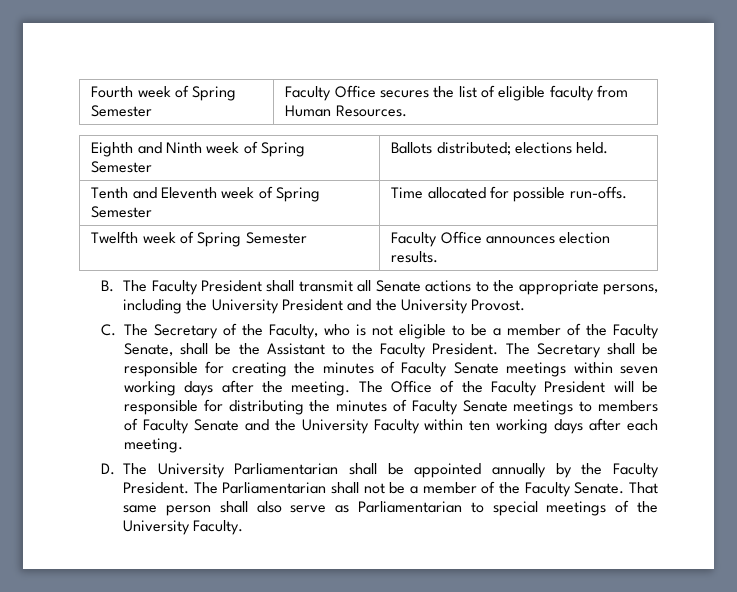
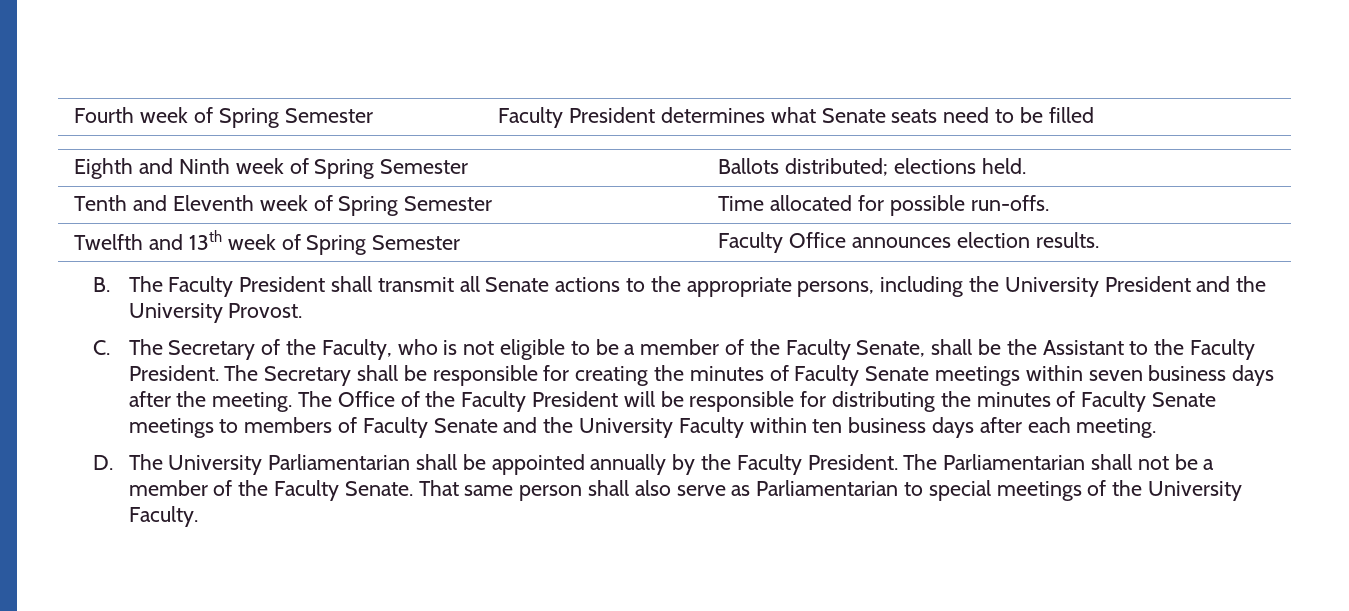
- Fourth week of Spring Semester | Faculty Office secures the list of eligible faculty from Human Resources.
+ Fourth week of Spring Semester | Faculty President determines what Senate seats need to be filled
- Twelfth week of Spring Semester | Faculty Office announces election results.
+ Twelfth and 13th week of Spring Semester | Faculty Office announces election results.
- The Secretary shall be responsible for creating the minutes of Faculty Senate meetings within seven working days after the meeting.
+ The Secretary shall be responsible for creating the minutes of Faculty Senate meetings within seven business days after the meeting.
- The Office of the Faculty President will be responsible for distributing the minutes of Faculty Senate meetings to members of Faculty Senate and the University Faculty within ten working days after each meeting.
+ The Office of the Faculty President will be responsible for distributing the minutes of Faculty Senate meetings to members of Faculty Senate and the University Faculty within ten business days after each meeting.

